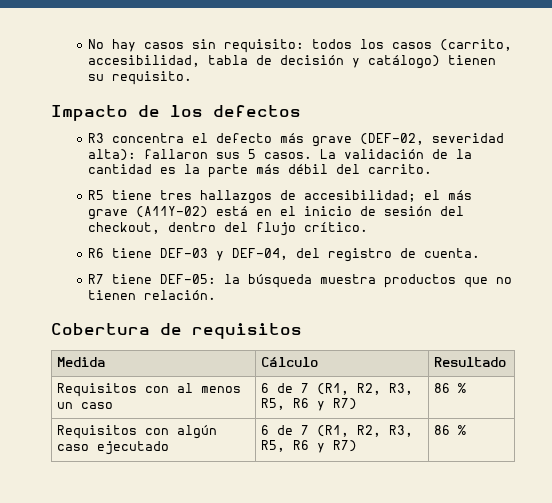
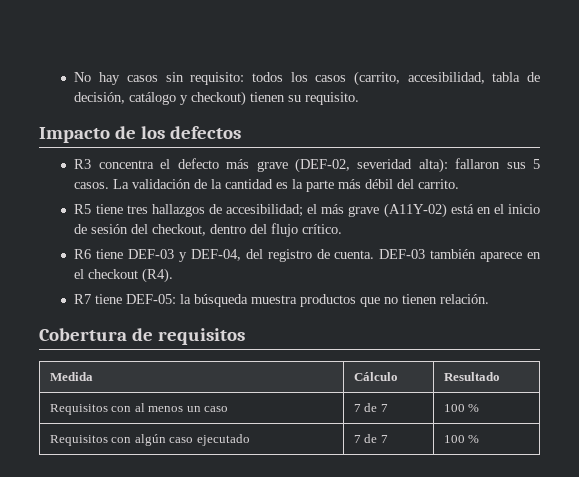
- No hay casos sin requisito: todos los casos (carrito, accesibilidad, tabla de decisión y catálogo) tienen su requisito.
+ No hay casos sin requisito: todos los casos (carrito, accesibilidad, tabla de decisión, catálogo y checkout) tienen su requisito.
+ DEF-03 también aparece en el checkout (R4).
- Requisitos con al menos un caso | 6 de 7 (R1, R2, R3, R5, R6 y R7) | 86 %
+ Requisitos con al menos un caso | 7 de 7 | 100 %
- Requisitos con algún caso ejecutado | 6 de 7 (R1, R2, R3, R5, R6 y R7) | 86 %
+ Requisitos con algún caso ejecutado | 7 de 7 | 100 %

